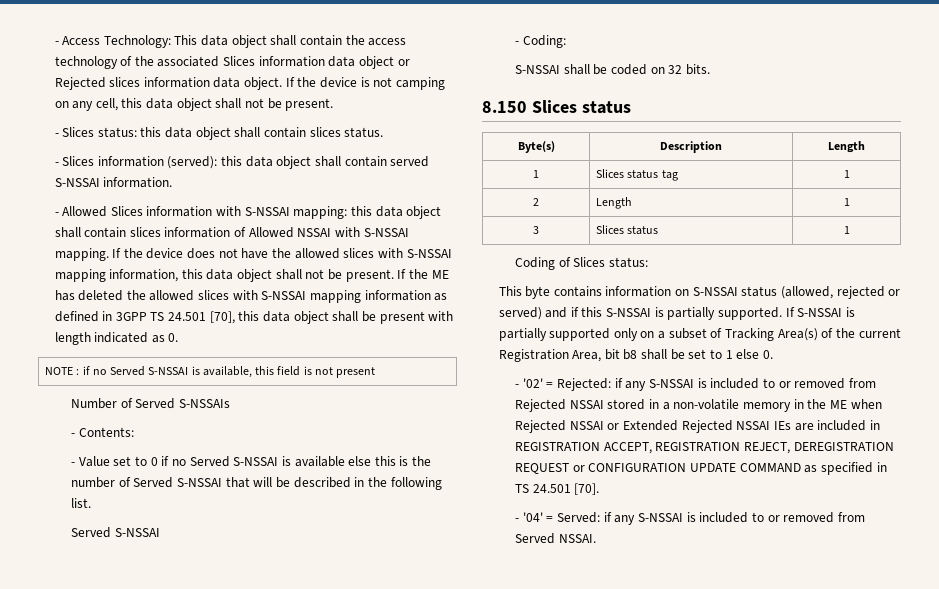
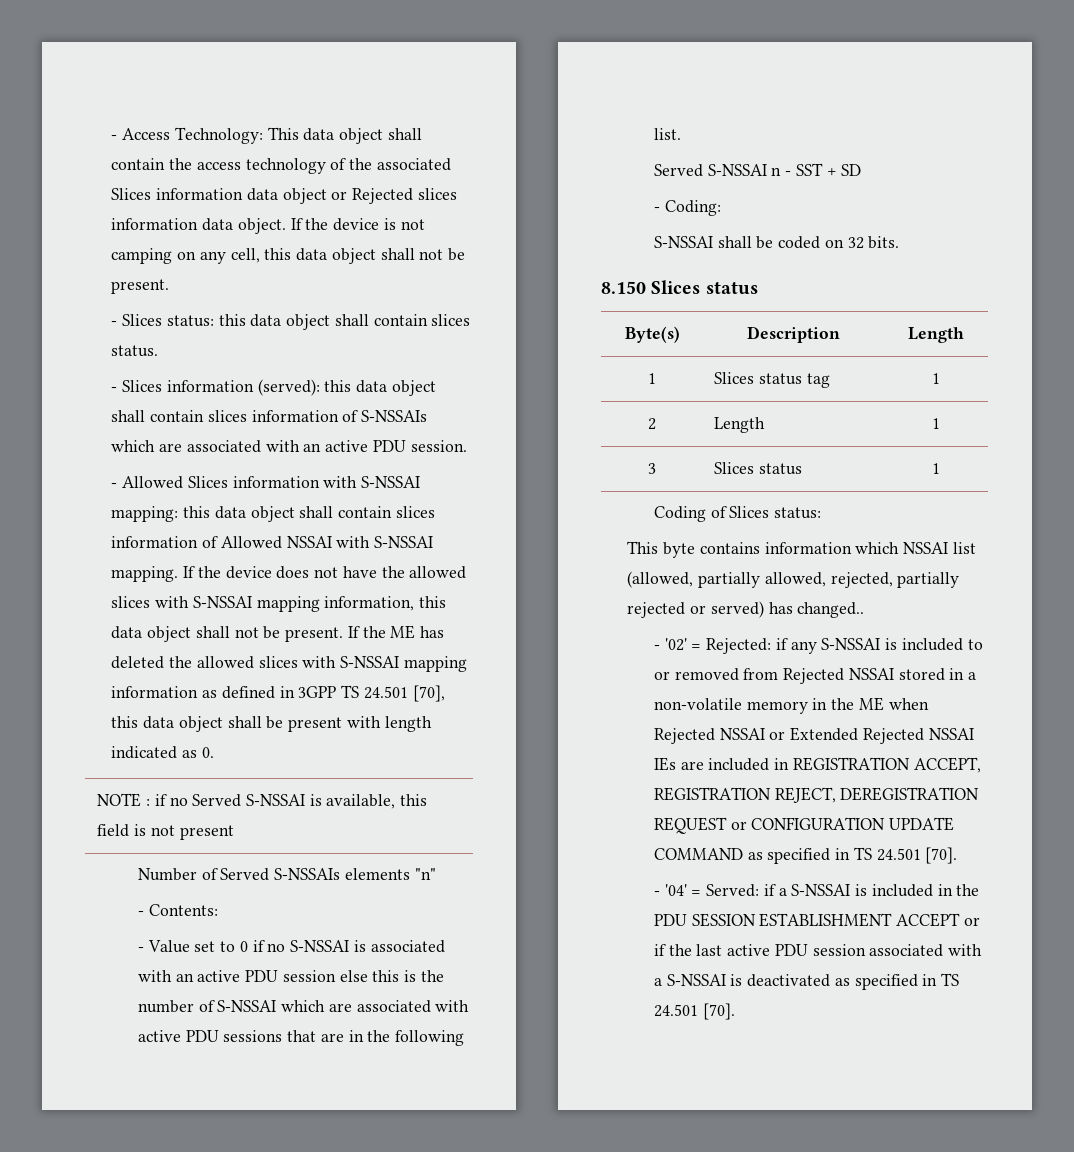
- - Slices information (served): this data object shall contain served S-NSSAI information.
+ - Slices information (served): this data object shall contain slices information of S-NSSAIs which are associated with an active PDU session.
- Number of Served S-NSSAIs
+ Number of Served S-NSSAIs elements "n"
- - Value set to 0 if no Served S-NSSAI is available else this is the number of Served S-NSSAI that will be described in the following list.
- Served S-NSSAI
+ - Value set to 0 if no S-NSSAI is associated with an active PDU session else this is the number of S-NSSAI which are associated with active PDU sessions that are in the following list.
+ Served S-NSSAI n - SST + SD
- This byte contains information on S-NSSAI status (allowed, rejected or served) and if this S-NSSAI is partially supported. If S-NSSAI is partially supported only on a subset of Tracking Area(s) of the current Registration Area, bit b8 shall be set to 1 else 0.
+ This byte contains information which NSSAI list (allowed, partially allowed, rejected, partially rejected or served) has changed..
- - '04' = Served: if any S-NSSAI is included to or removed from Served NSSAI.
+ - '04' = Served: if a S-NSSAI is included in the PDU SESSION ESTABLISHMENT ACCEPT or if the last active PDU session associated with a S-NSSAI is deactivated as specified in TS 24.501 [70].

